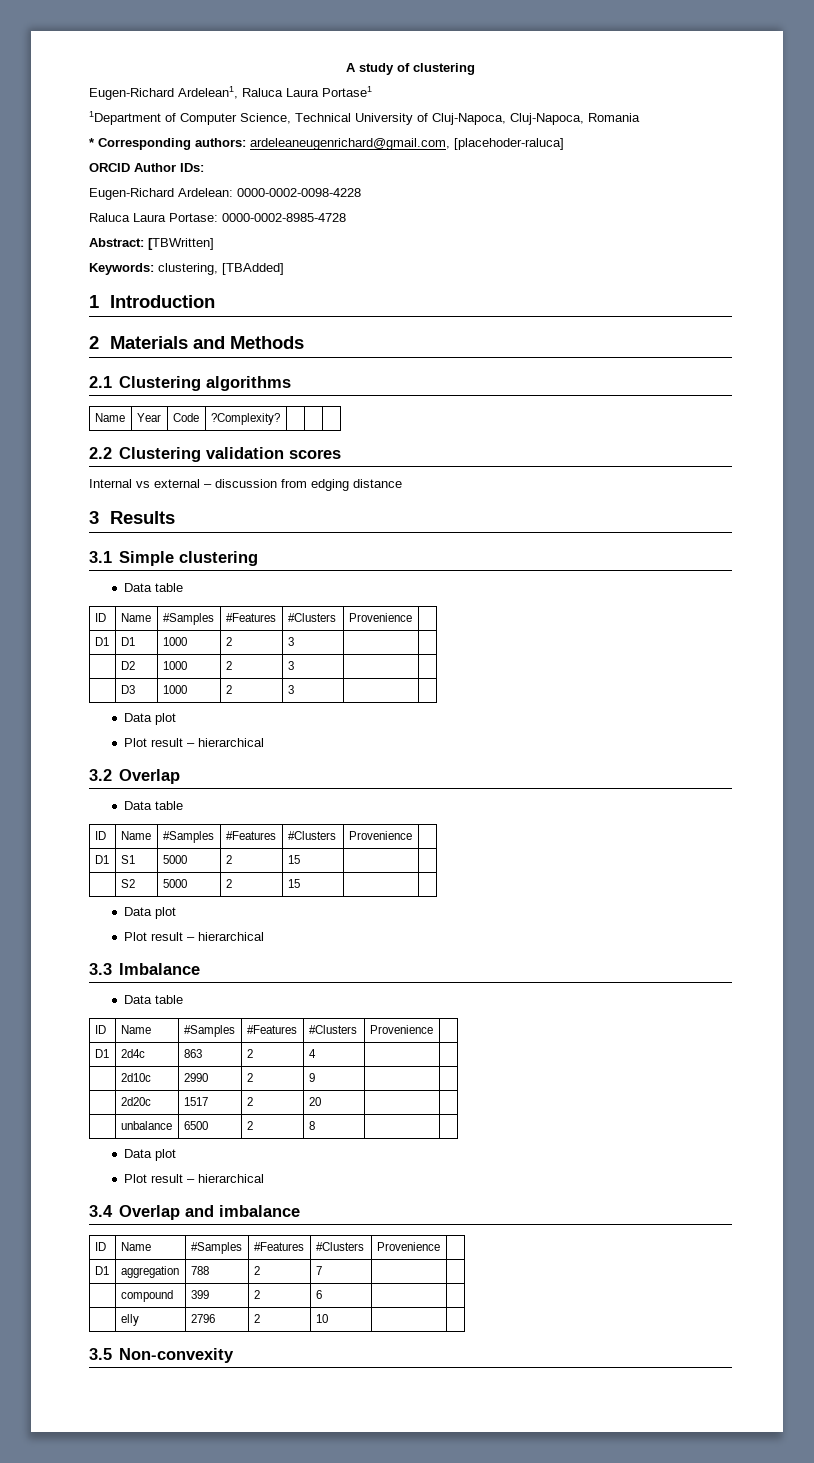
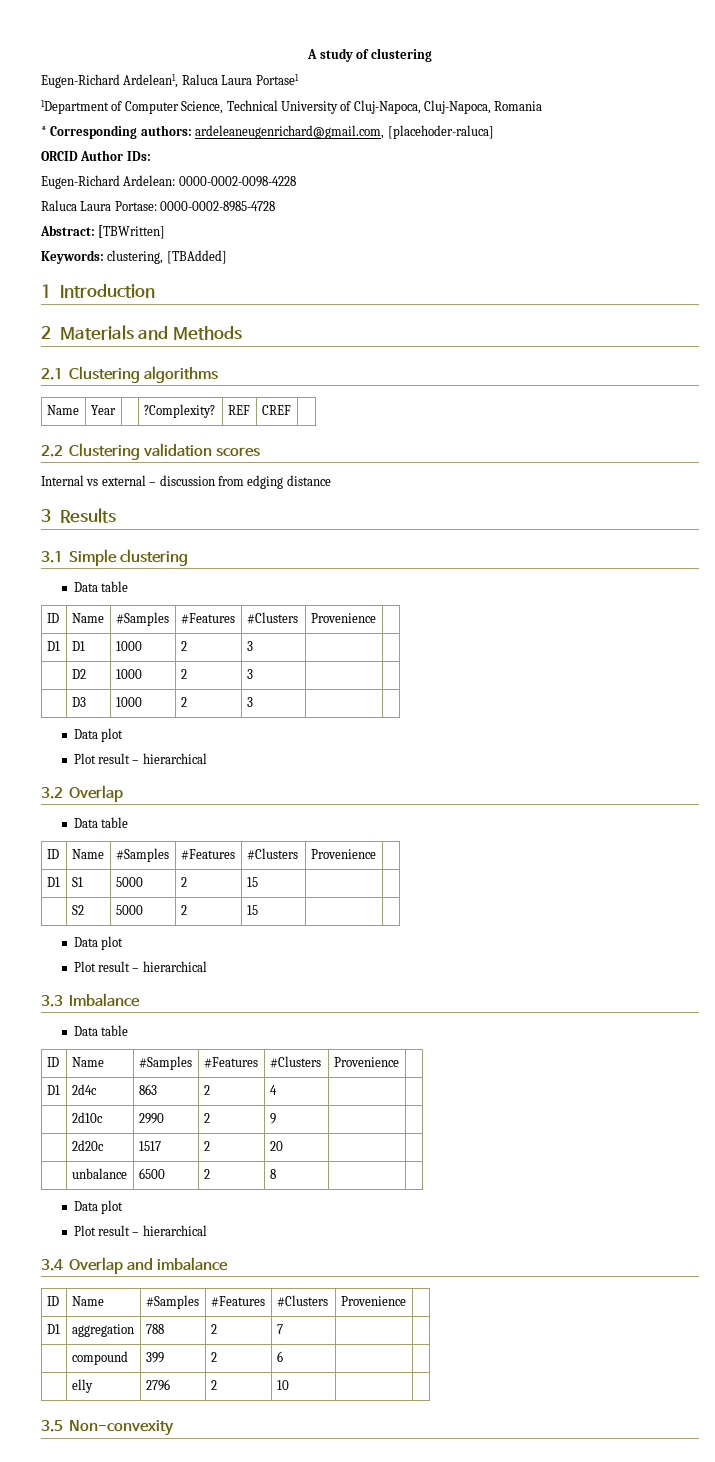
- Name | Year | Code | ?Complexity? | | |
+ Name | Year | | ?Complexity? | REF | CREF |

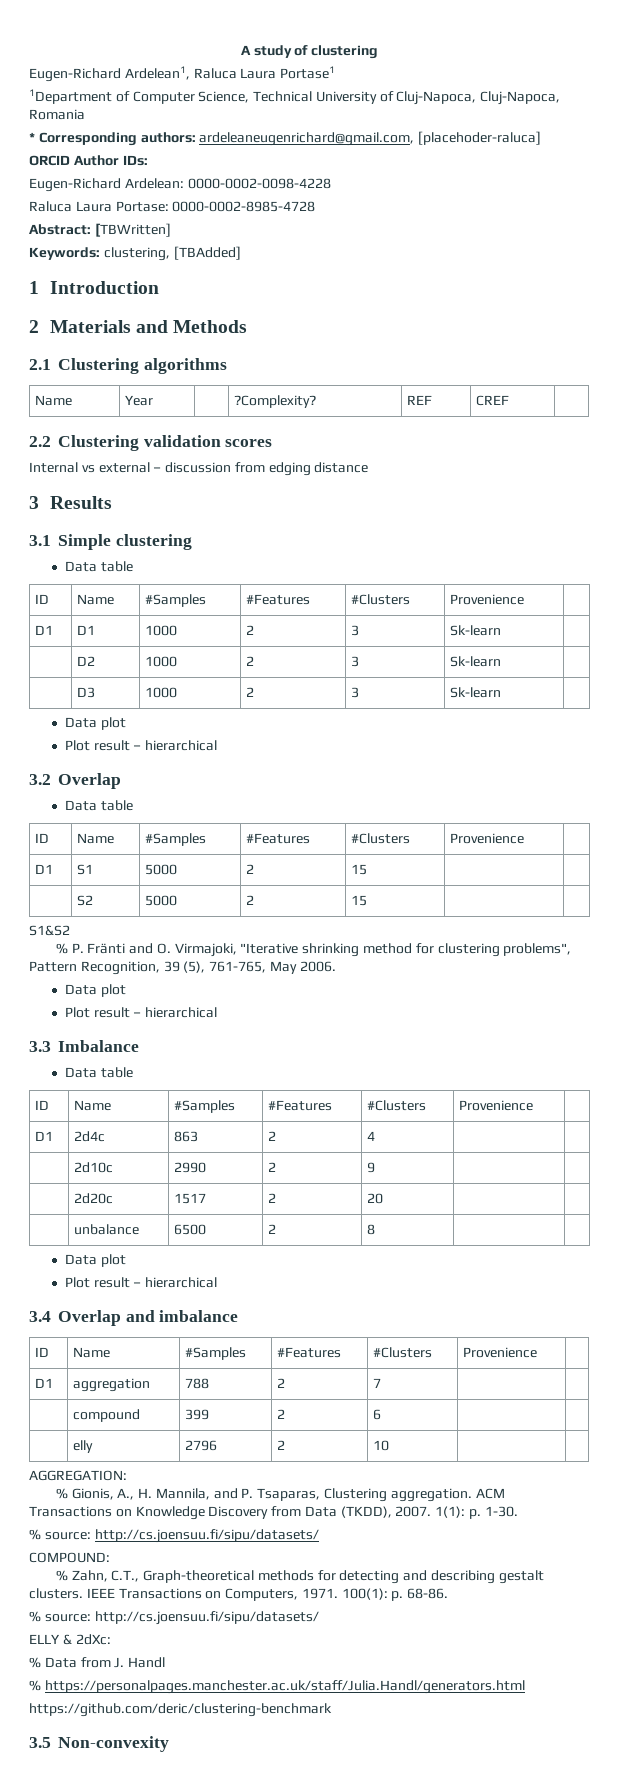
- D1 | D1 | 1000 | 2 | 3 | |
+ D1 | D1 | 1000 | 2 | 3 | Sk-learn |
- | D2 | 1000 | 2 | 3 | |
+ | D2 | 1000 | 2 | 3 | Sk-learn |
- | D3 | 1000 | 2 | 3 | |
+ | D3 | 1000 | 2 | 3 | Sk-learn |
+ S1&S2
+ % P. Fränti and O. Virmajoki, "Iterative shrinking method for clustering problems", Pattern Recognition, 39 (5), 761-765, May 2006.
+ AGGREGATION:
+ % Gionis, A., H. Mannila, and P. Tsaparas, Clustering aggregation. ACM Transactions on Knowledge Discovery from Data (TKDD), 2007. 1(1): p. 1-30.
+ % source: http://cs.joensuu.fi/sipu/datasets/
+ COMPOUND:
+ % Zahn, C.T., Graph-theoretical methods for detecting and describing gestalt clusters. IEEE Transactions on Computers, 1971. 100(1): p. 68-86.
+ % source: http://cs.joensuu.fi/sipu/datasets/
+ ELLY & 2dXc:
+ % Data from J. Handl
+ % https://personalpages.manchester.ac.uk/staff/Julia.Handl/generators.html
+ https://github.com/deric/clustering-benchmark

